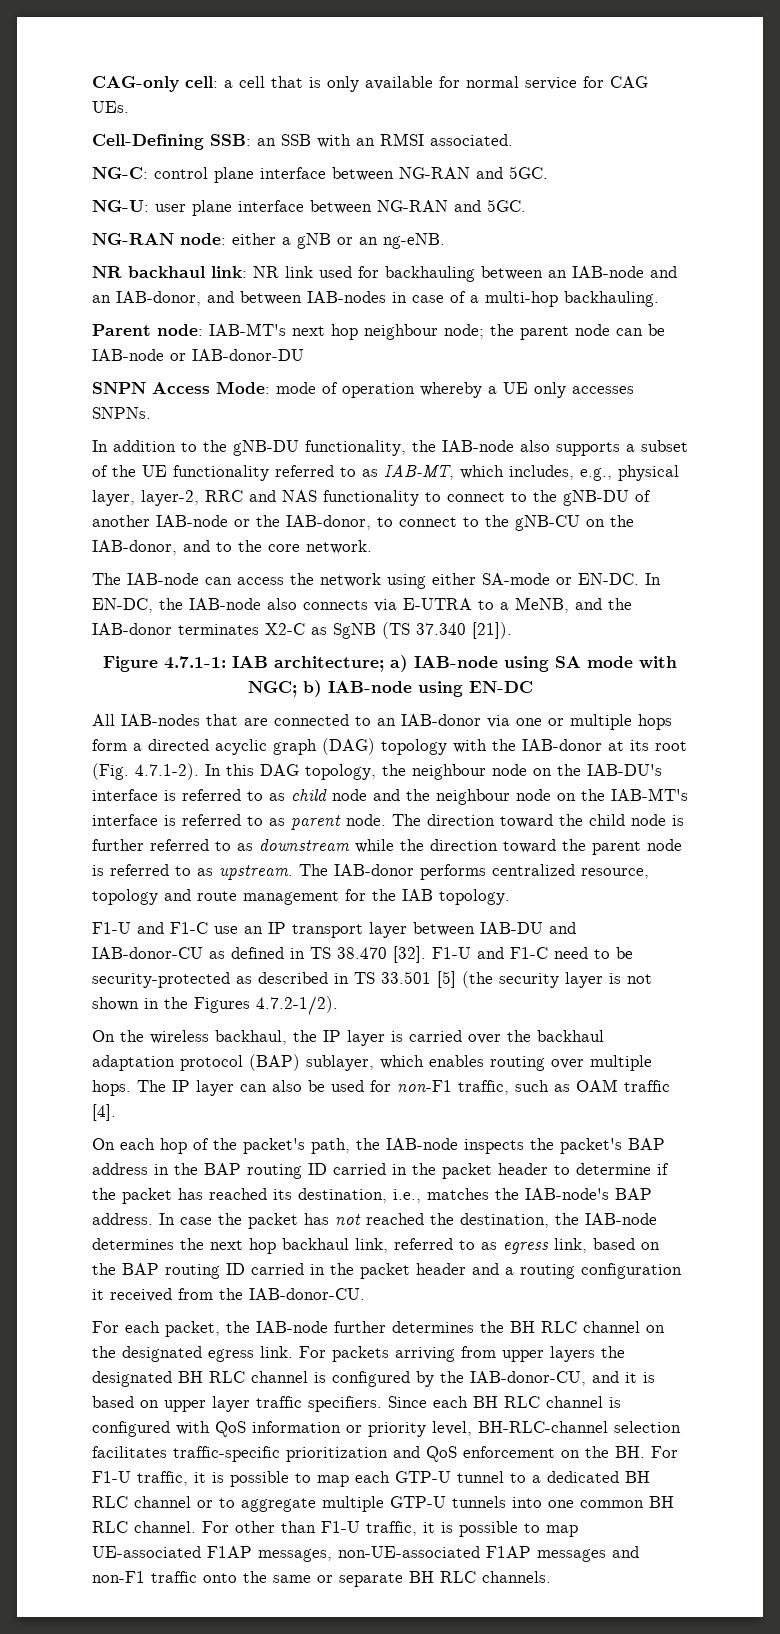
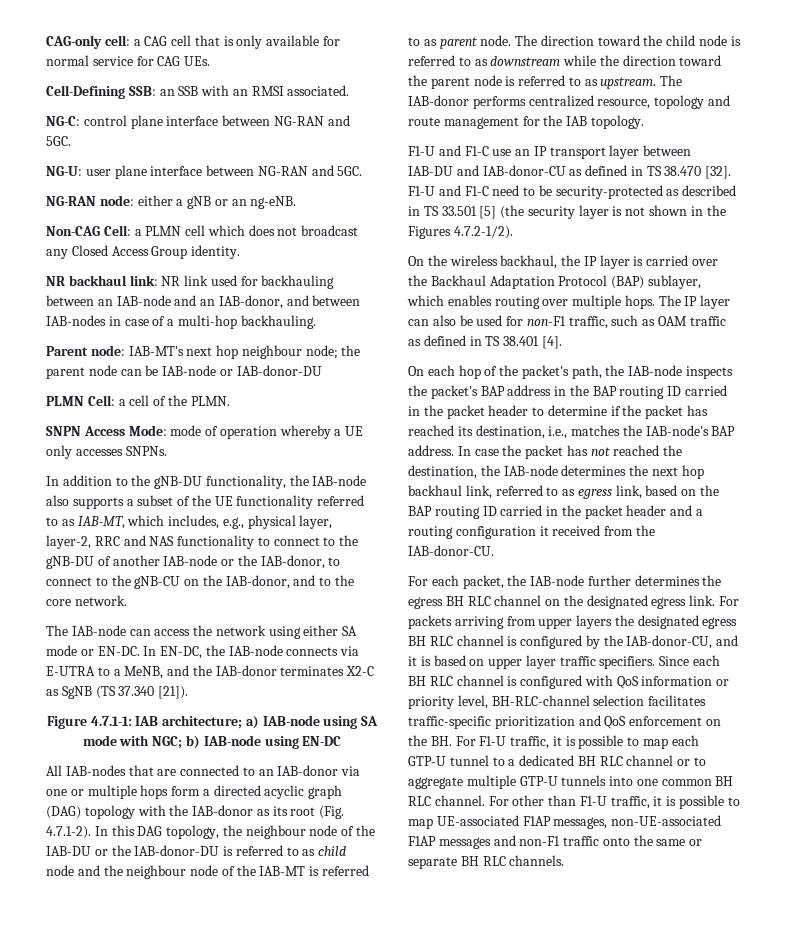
- CAG-only cell: a cell that is only available for normal service for CAG UEs.
+ CAG-only cell: a CAG cell that is only available for normal service for CAG UEs.
+ Non-CAG Cell: a PLMN cell which does not broadcast any Closed Access Group identity.
+ PLMN Cell: a cell of the PLMN.
- The IAB-node can access the network using either SA-mode or EN-DC.
+ The IAB-node can access the network using either SA mode or EN-DC.
- In EN-DC, the IAB-node also connects via E-UTRA to a MeNB, and the IAB-donor terminates X2-C as SgNB (TS 37.340 [21]).
+ In EN-DC, the IAB-node connects via E-UTRA to a MeNB, and the IAB-donor terminates X2-C as SgNB (TS 37.340 [21]).
- All IAB-nodes that are connected to an IAB-donor via one or multiple hops form a directed acyclic graph (DAG) topology with the IAB-donor at its root (Fig. 4.7.1-2). In this DAG topology, the neighbour node on the IAB-DU's interface is referred to as child node and the neighbour node on the IAB-MT's interface is referred to as parent node.
+ All IAB-nodes that are connected to an IAB-donor via one or multiple hops form a directed acyclic graph (DAG) topology with the IAB-donor as its root (Fig. 4.7.1-2). In this DAG topology, the neighbour node of the IAB-DU or the IAB-donor-DU is referred to as child node and the neighbour node of the IAB-MT is referred to as parent node.
- The direction toward the child node is further referred to as downstream while the direction toward the parent node is referred to as upstream.
+ The direction toward the child node is referred to as downstream while the direction toward the parent node is referred to as upstream.
- On the wireless backhaul, the IP layer is carried over the backhaul adaptation protocol (BAP) sublayer, which enables routing over multiple hops.
+ On the wireless backhaul, the IP layer is carried over the Backhaul Adaptation Protocol (BAP) sublayer, which enables routing over multiple hops.
- The IP layer can also be used for non-F1 traffic, such as OAM traffic [4].
+ The IP layer can also be used for non-F1 traffic, such as OAM traffic as defined in TS 38.401 [4].
- For each packet, the IAB-node further determines the BH RLC channel on the designated egress link.
+ For each packet, the IAB-node further determines the egress BH RLC channel on the designated egress link.
- For packets arriving from upper layers the designated BH RLC channel is configured by the IAB-donor-CU, and it is based on upper layer traffic specifiers.
+ For packets arriving from upper layers the designated egress BH RLC channel is configured by the IAB-donor-CU, and it is based on upper layer traffic specifiers.

